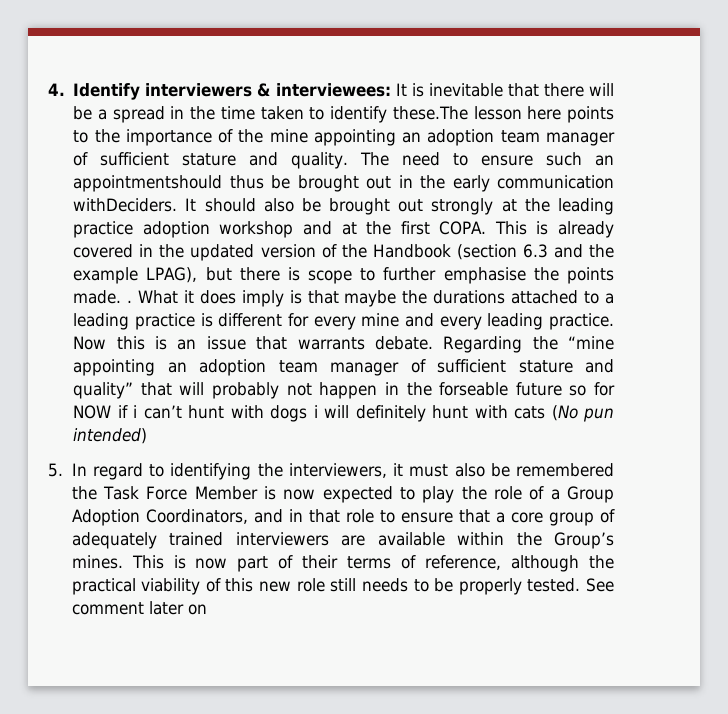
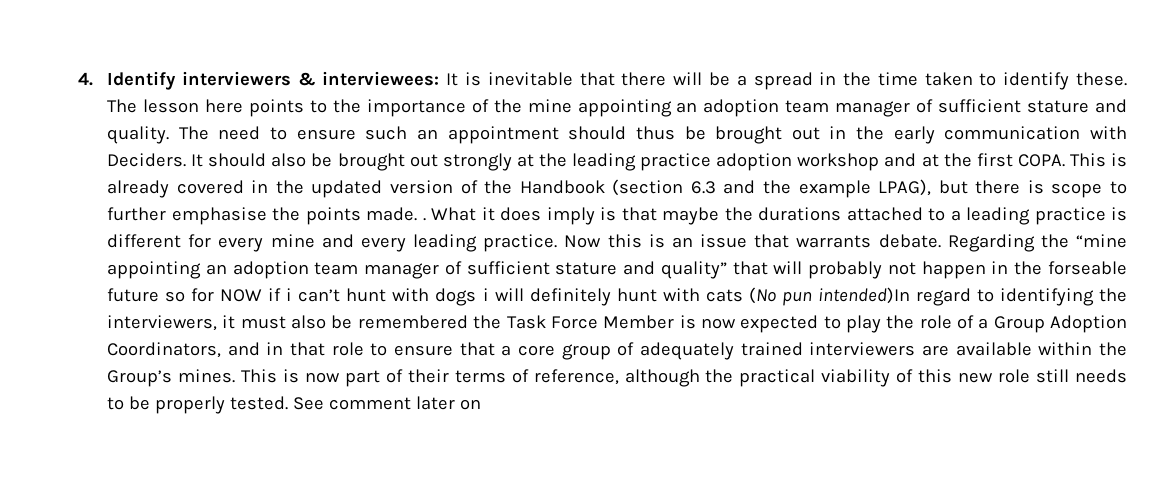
- 4. Identify interviewers & interviewees: It is inevitable that there will be a spread in the time taken to identify these.The lesson here points to the importance of the mine appointing an adoption team manager of sufficient stature and quality.
+ 4. Identify interviewers & interviewees: It is inevitable that there will be a spread in the time taken to identify these. The lesson here points to the importance of the mine appointing an adoption team manager of sufficient stature and quality.
- The need to ensure such an appointmentshould thus be brought out in the early communication withDeciders.
+ The need to ensure such an appointment should thus be brought out in the early communication with Deciders.
- Regarding the “mine appointing an adoption team manager of sufficient stature and quality” that will probably not happen in the forseable future so for NOW if i can’t hunt with dogs i will definitely hunt with cats (No pun intended)
- 5. In regard to identifying the interviewers, it must also be remembered the Task Force Member is now expected to play the role of a Group Adoption Coordinators, and in that role to ensure that a core group of adequately trained interviewers are available within the Group’s mines.
+ Regarding the “mine appointing an adoption team manager of sufficient stature and quality” that will probably not happen in the forseable future so for NOW if i can’t hunt with dogs i will definitely hunt with cats (No pun intended)In regard to identifying the interviewers, it must also be remembered the Task Force Member is now expected to play the role of a Group Adoption Coordinators, and in that role to ensure that a core group of adequately trained interviewers are available within the Group’s mines.

